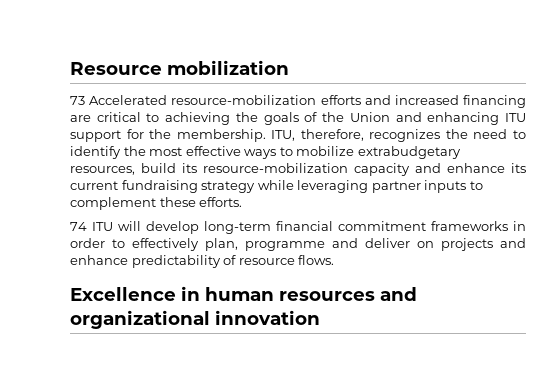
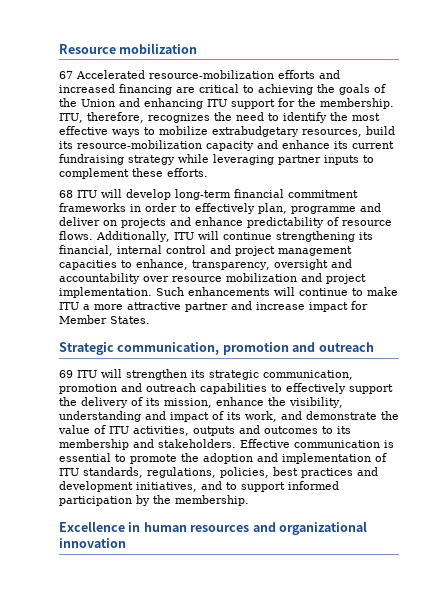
- 73 Accelerated resource-mobilization efforts and increased financing are critical to achieving the goals of the Union and enhancing ITU support for the membership.
+ 67 Accelerated resource-mobilization efforts and increased financing are critical to achieving the goals of the Union and enhancing ITU support for the membership.
- 74 ITU will develop long-term financial commitment frameworks in order to effectively plan, programme and deliver on projects and enhance predictability of resource flows.
+ 68 ITU will develop long-term financial commitment frameworks in order to effectively plan, programme and deliver on projects and enhance predictability of resource flows. Additionally, ITU will continue strengthening its financial, internal control and project management capacities to enhance, transparency, oversight and accountability over resource mobilization and project implementation. Such enhancements will continue to make ITU a more attractive partner and increase impact for Member States.
+ Strategic communication, promotion and outreach
+ 69 ITU will strengthen its strategic communication, promotion and outreach capabilities to effectively support the delivery of its mission, enhance the visibility, understanding and impact of its work, and demonstrate the value of ITU activities, outputs and outcomes to its membership and stakeholders. Effective communication is essential to promote the adoption and implementation of ITU standards, regulations, policies, best practices and development initiatives, and to support informed participation by the membership.

